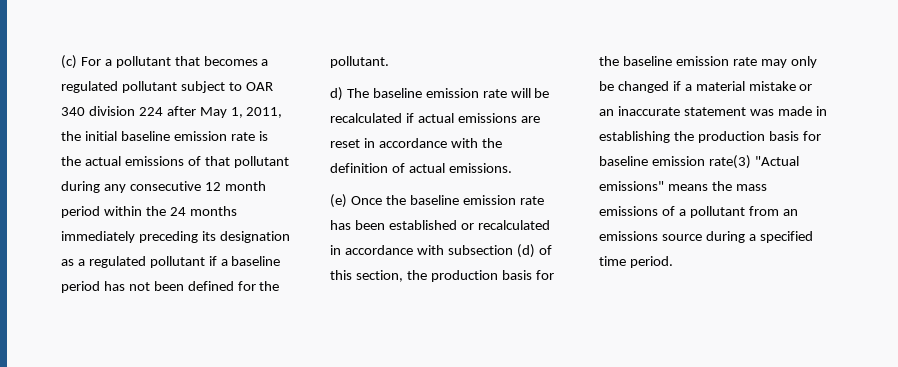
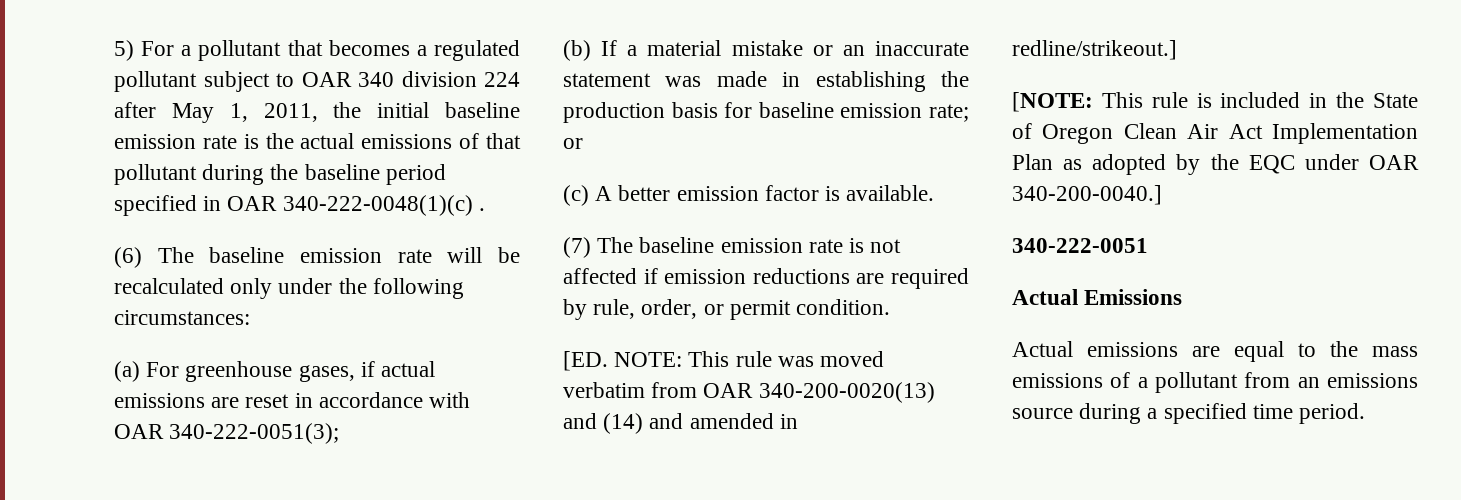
- (c) For a pollutant that becomes a regulated pollutant subject to OAR 340 division 224 after May 1, 2011, the initial baseline emission rate is the actual emissions of that pollutant during any consecutive 12 month period within the 24 months immediately preceding its designation as a regulated pollutant if a baseline period has not been defined for the pollutant.
- d) The baseline emission rate will be recalculated if actual emissions are reset in accordance with the definition of actual emissions.
- (e) Once the baseline emission rate has been established or recalculated in accordance with subsection (d) of this section, the production basis for the baseline emission rate may only be changed if a material mistake or an inaccurate statement was made in establishing the production basis for baseline emission rate(3) "Actual emissions" means the mass emissions of a pollutant from an emissions source during a specified time period.
+ 5) For a pollutant that becomes a regulated pollutant subject to OAR 340 division 224 after May 1, 2011, the initial baseline emission rate is the actual emissions of that pollutant during the baseline period specified in OAR 340-222-0048(1)(c) .
+ (6) The baseline emission rate will be recalculated only under the following circumstances:
+ (a) For greenhouse gases, if actual emissions are reset in accordance with OAR 340-222-0051(3);
+ (b) If a material mistake or an inaccurate statement was made in establishing the production basis for baseline emission rate; or
+ (c) A better emission factor is available.
+ (7) The baseline emission rate is not affected if emission reductions are required by rule, order, or permit condition.
+ [ED. NOTE: This rule was moved verbatim from OAR 340-200-0020(13) and (14) and amended in redline/strikeout.]
+ [NOTE: This rule is included in the State of Oregon Clean Air Act Implementation Plan as adopted by the EQC under OAR 340-200-0040.]
+ 340-222-0051
+ Actual Emissions
+ Actual emissions are equal to the mass emissions of a pollutant from an emissions source during a specified time period.

